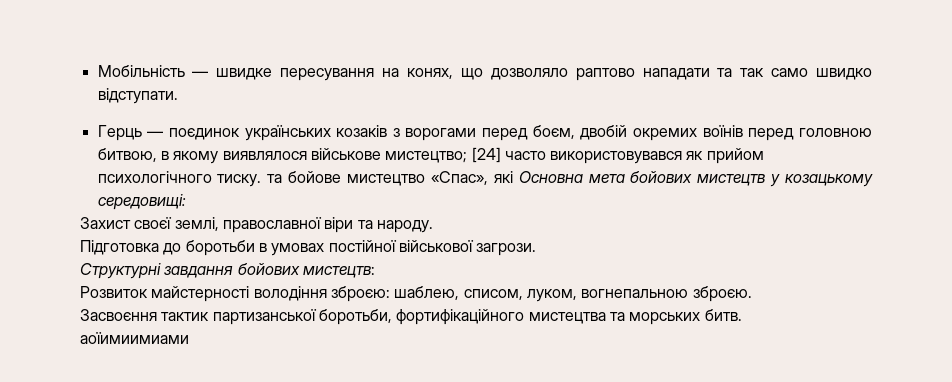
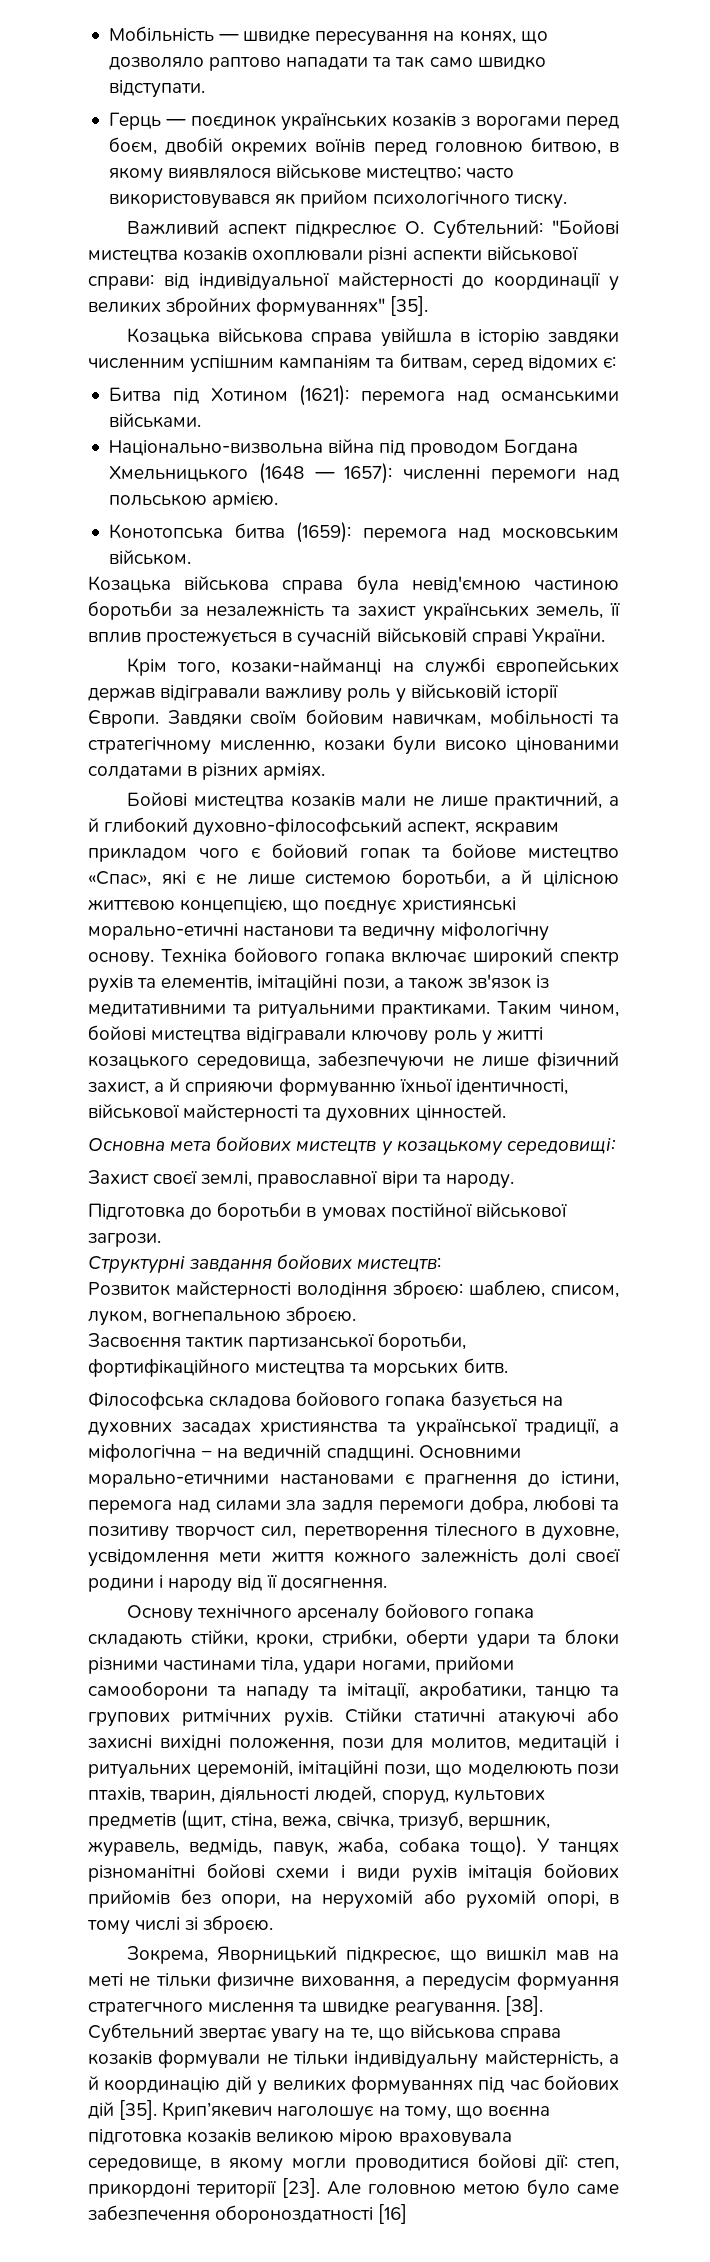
- Герць — поєдинок українських козаків з ворогами перед боєм, двобій окремих воїнів перед головною битвою, в якому виявлялося військове мистецтво; [24] часто використовувався як прийом психологічного тиску. та бойове мистецтво «Спас», які Основна мета бойових мистецтв у козацькому середовищі:
+ Герць — поєдинок українських козаків з ворогами перед боєм, двобій окремих воїнів перед головною битвою, в якому виявлялося військове мистецтво; часто використовувався як прийом психологічного тиску.
+ Важливий аспект підкреслює О. Субтельний: "Бойові мистецтва козаків охоплювали різні аспекти військової справи: від індивідуальної майстерності до координації у великих збройних формуваннях" [35].
+ Козацька військова справа увійшла в історію завдяки численним успішним кампаніям та битвам, серед відомих є:
+ Битва під Хотином (1621): перемога над османськими військами.
+ Національно-визвольна війна під проводом Богдана Хмельницького (1648 — 1657): численні перемоги над польською армією.
+ Конотопська битва (1659): перемога над московським військом.
+ Козацька військова справа була невід'ємною частиною боротьби за незалежність та захист українських земель, її вплив простежується в сучасній військовій справі України.
+ Крім того, козаки-найманці на службі європейських держав відігравали важливу роль у військовій історії Європи. Завдяки своїм бойовим навичкам, мобільності та стратегічному мисленню, козаки були високо цінованими солдатами в різних арміях.
+ Бойові мистецтва козаків мали не лише практичний, а й глибокий духовно-філософський аспект, яскравим прикладом чого є бойовий гопак та бойове мистецтво «Спас», які є не лише системою боротьби, а й цілісною життєвою концепцією, що поєднує християнські морально-етичні настанови та ведичну міфологічну основу. Техніка бойового гопака включає широкий спектр рухів та елементів, імітаційні пози, а також зв'язок із медитативними та ритуальними практиками. Таким чином, бойові мистецтва відігравали ключову роль у житті козацького середовища, забезпечуючи не лише фізичний захист, а й сприяючи формуванню їхньої ідентичності, військової майстерності та духовних цінностей.
+ Основна мета бойових мистецтв у козацькому середовищі:
- аоїимиимиами
+ Філософська складова бойового гопака базується на духовних засадах християнства та української традиції, а міфологічна − на ведичній спадщині. Основними морально-етичними настановами є прагнення до істини, перемога над силами зла задля перемоги добра, любові та позитиву творчост сил, перетворення тілесного в духовне, усвідомлення мети життя кожного залежність долі своєї родини і народу від її досягнення.
+ Основу технічного арсеналу бойового гопака складають стійки, кроки, стрибки, оберти удари та блоки різними частинами тіла, удари ногами, прийоми самооборони та нападу та імітації, акробатики, танцю та групових ритмічних рухів. Стійки статичні атакуючі або захисні вихідні положення, пози для молитов, медитацій і ритуальних церемоній, імітаційні пози, що моделюють пози птахів, тварин, діяльності людей, споруд, культових предметів (щит, стіна, вежа, свічка, тризуб, вершник, журавель, ведмідь, павук, жаба, собака тощо). У танцях різноманітні бойові схеми і види рухів імітація бойових прийомів без опори, на нерухомій або рухомій опорі, в тому числі зі зброєю.
+ Зокрема, Яворницький підкресює, що вишкіл мав на меті не тільки физичне виховання, а передусім формуання стратегчного мислення та швидке реагування. [38]. Субтельний звертає увагу на те, що військова справа козаків формували не тільки індивідуальну майстерність, а й координацію дій у великих формуваннях під час бойових дій [35]. Крип’якевич наголошує на тому, що воєнна підготовка козаків великою мірою враховувала середовище, в якому могли проводитися бойові дії: степ, прикордоні території [23]. Але головною метою було саме забезпечення обороноздатності [16]

